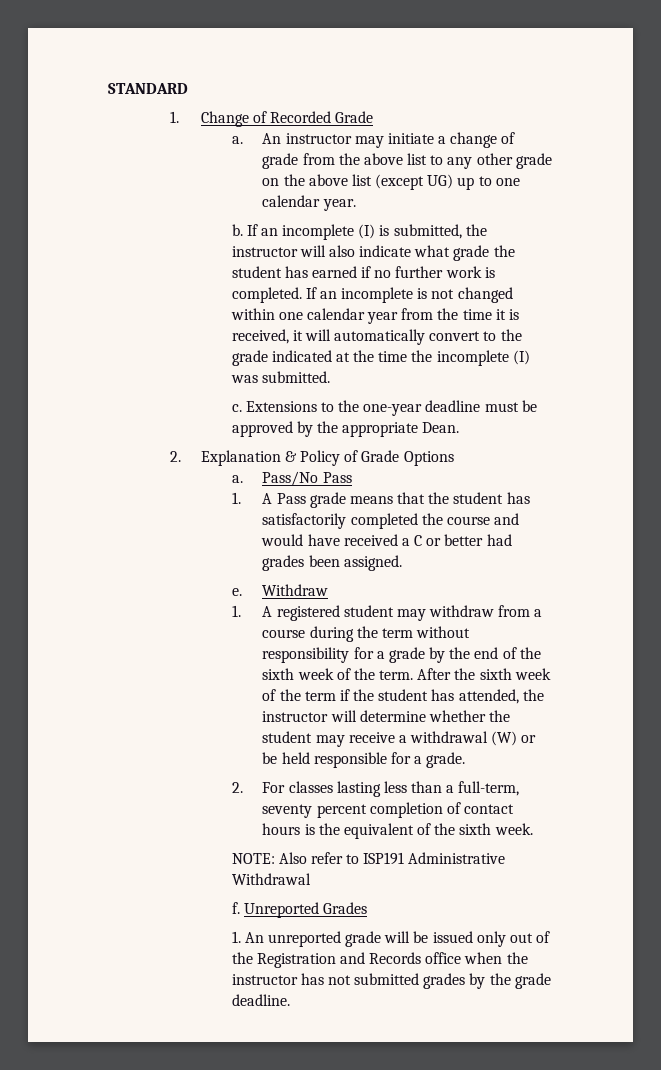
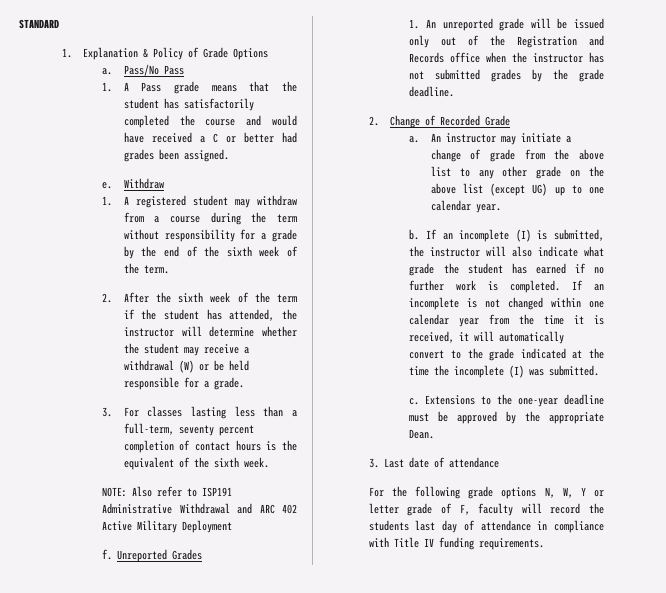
- 1. Change of Recorded Grade
+ 1. Explanation & Policy of Grade Options
+ a. Pass/No Pass
+ 1. A Pass grade means that the student has satisfactorily completed the course and would have received a C or better had grades been assigned.
+ e. Withdraw
+ 1. A registered student may withdraw from a course during the term without responsibility for a grade by the end of the sixth week of the term.
+ 2. After the sixth week of the term if the student has attended, the instructor will determine whether the student may receive a withdrawal (W) or be held responsible for a grade.
+ 3. For classes lasting less than a full-term, seventy percent completion of contact hours is the equivalent of the sixth week.
+ NOTE: Also refer to ISP191 Administrative Withdrawal and ARC 402 Active Military Deployment
+ f. Unreported Grades
+ 1. An unreported grade will be issued only out of the Registration and Records office when the instructor has not submitted grades by the grade deadline.
+ 2. Change of Recorded Grade
- 2. Explanation & Policy of Grade Options
- a. Pass/No Pass
- 1. A Pass grade means that the student has satisfactorily completed the course and would have received a C or better had grades been assigned.
- e. Withdraw
- 1. A registered student may withdraw from a course during the term without responsibility for a grade by the end of the sixth week of the term. After the sixth week of the term if the student has attended, the instructor will determine whether the student may receive a withdrawal (W) or be held responsible for a grade.
- 2. For classes lasting less than a full-term, seventy percent completion of contact hours is the equivalent of the sixth week.
- NOTE: Also refer to ISP191 Administrative Withdrawal
- f. Unreported Grades
- 1. An unreported grade will be issued only out of the Registration and Records office when the instructor has not submitted grades by the grade deadline.
+ 3. Last date of attendance
+ For the following grade options N, W, Y or letter grade of F, faculty will record the students last day of attendance in compliance with Title IV funding requirements.

